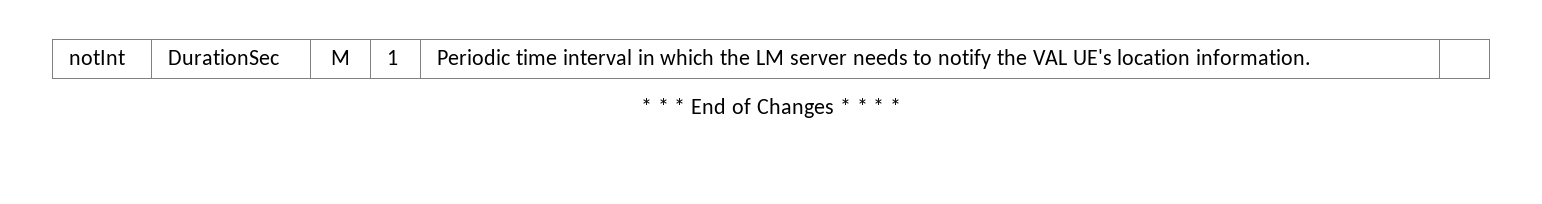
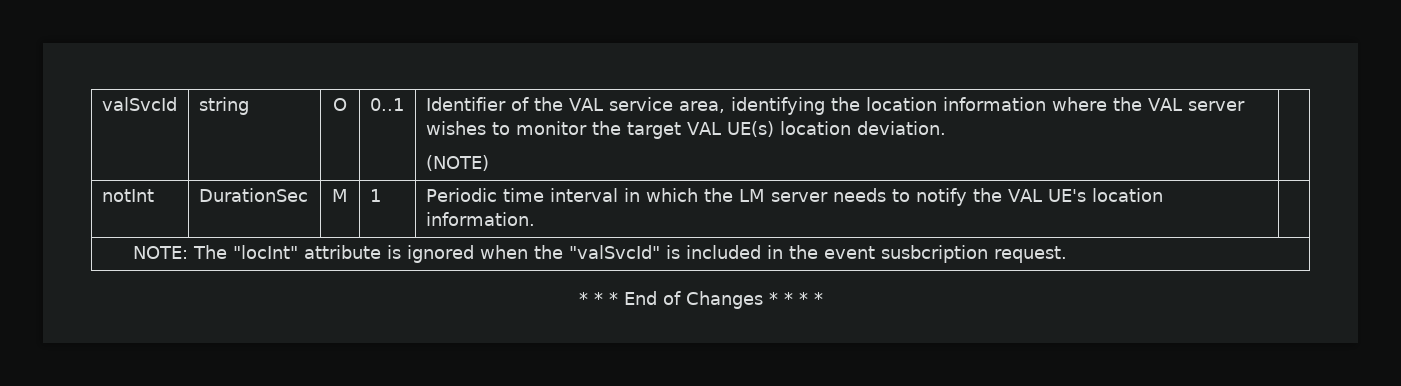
+ valSvcId | string | O | 0..1 | Identifier of the VAL service area, identifying the location information where the VAL server wishes to monitor the target VAL UE(s) location deviation.
+ (NOTE) |
+ NOTE: The "locInt" attribute is ignored when the "valSvcId" is included in the event susbcription request.

